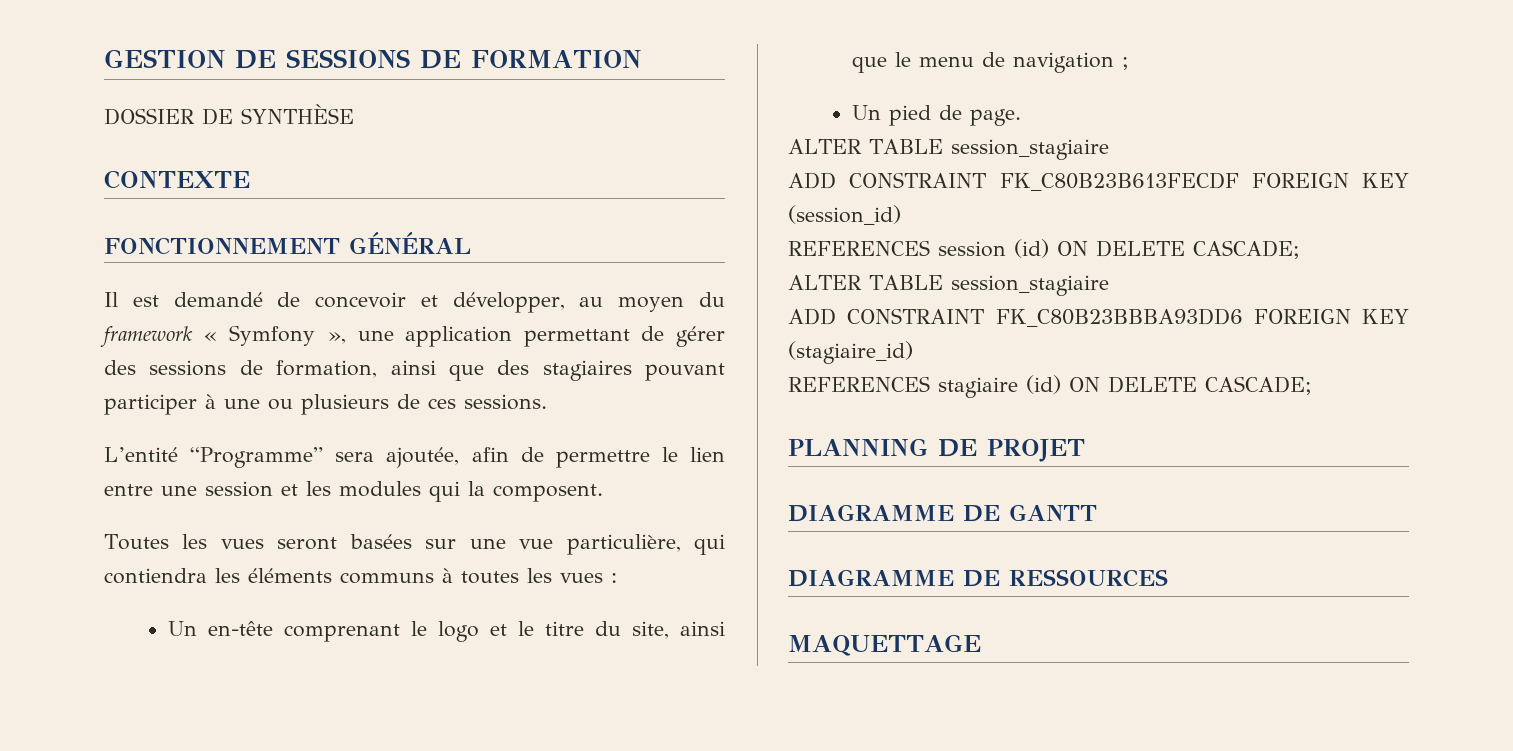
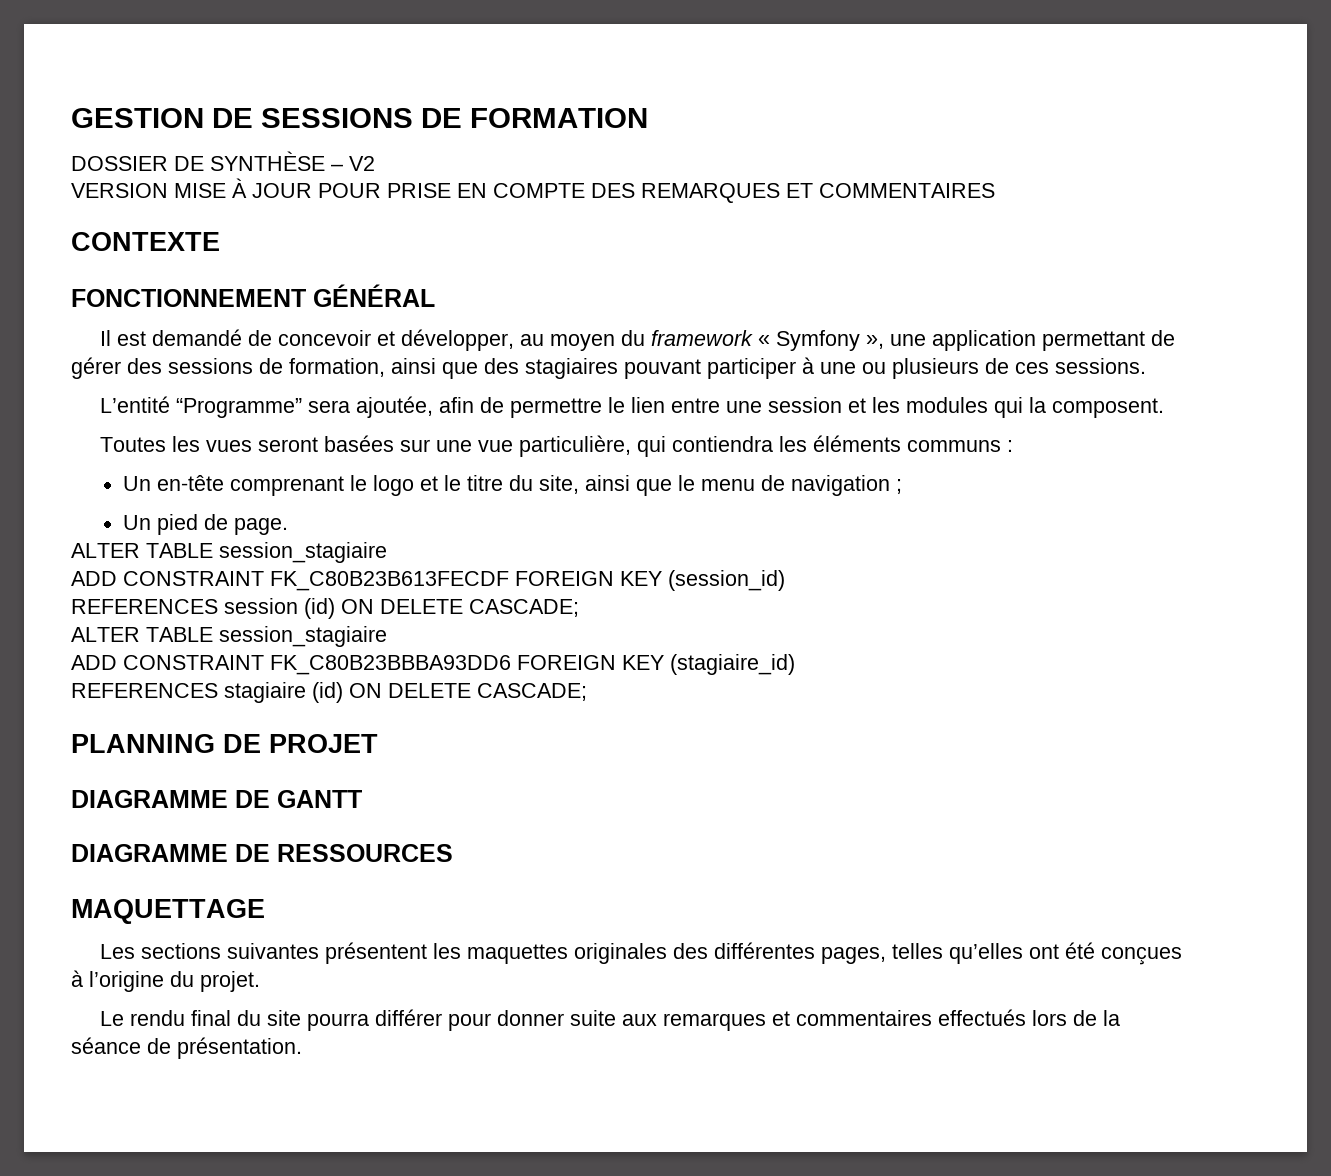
- DOSSIER DE SYNTHÈSE
+ DOSSIER DE SYNTHÈSE – V2
+ VERSION MISE À JOUR POUR PRISE EN COMPTE DES REMARQUES ET COMMENTAIRES
- Toutes les vues seront basées sur une vue particulière, qui contiendra les éléments communs à toutes les vues :
+ Toutes les vues seront basées sur une vue particulière, qui contiendra les éléments communs :
+ Les sections suivantes présentent les maquettes originales des différentes pages, telles qu’elles ont été conçues à l’origine du projet.
+ Le rendu final du site pourra différer pour donner suite aux remarques et commentaires effectués lors de la séance de présentation.

